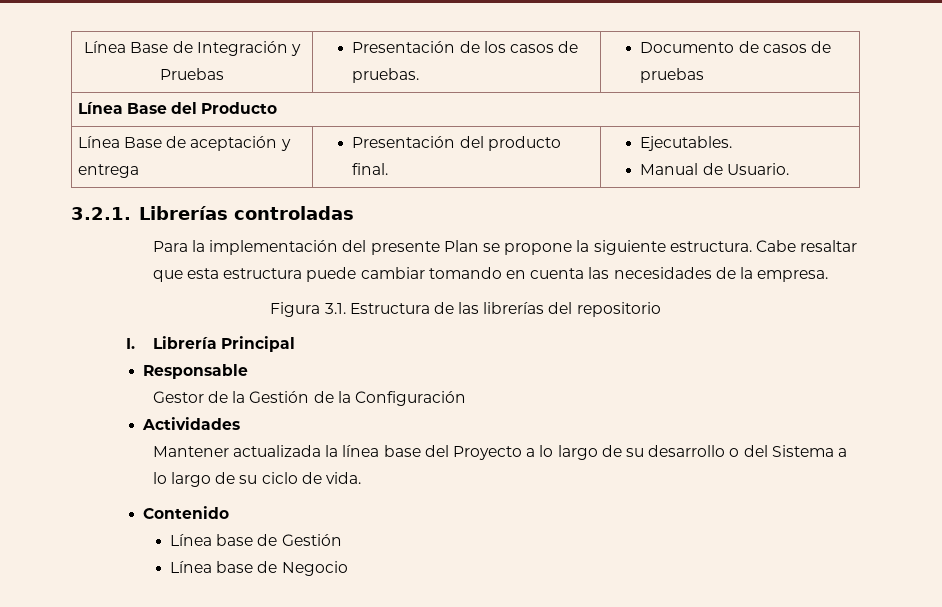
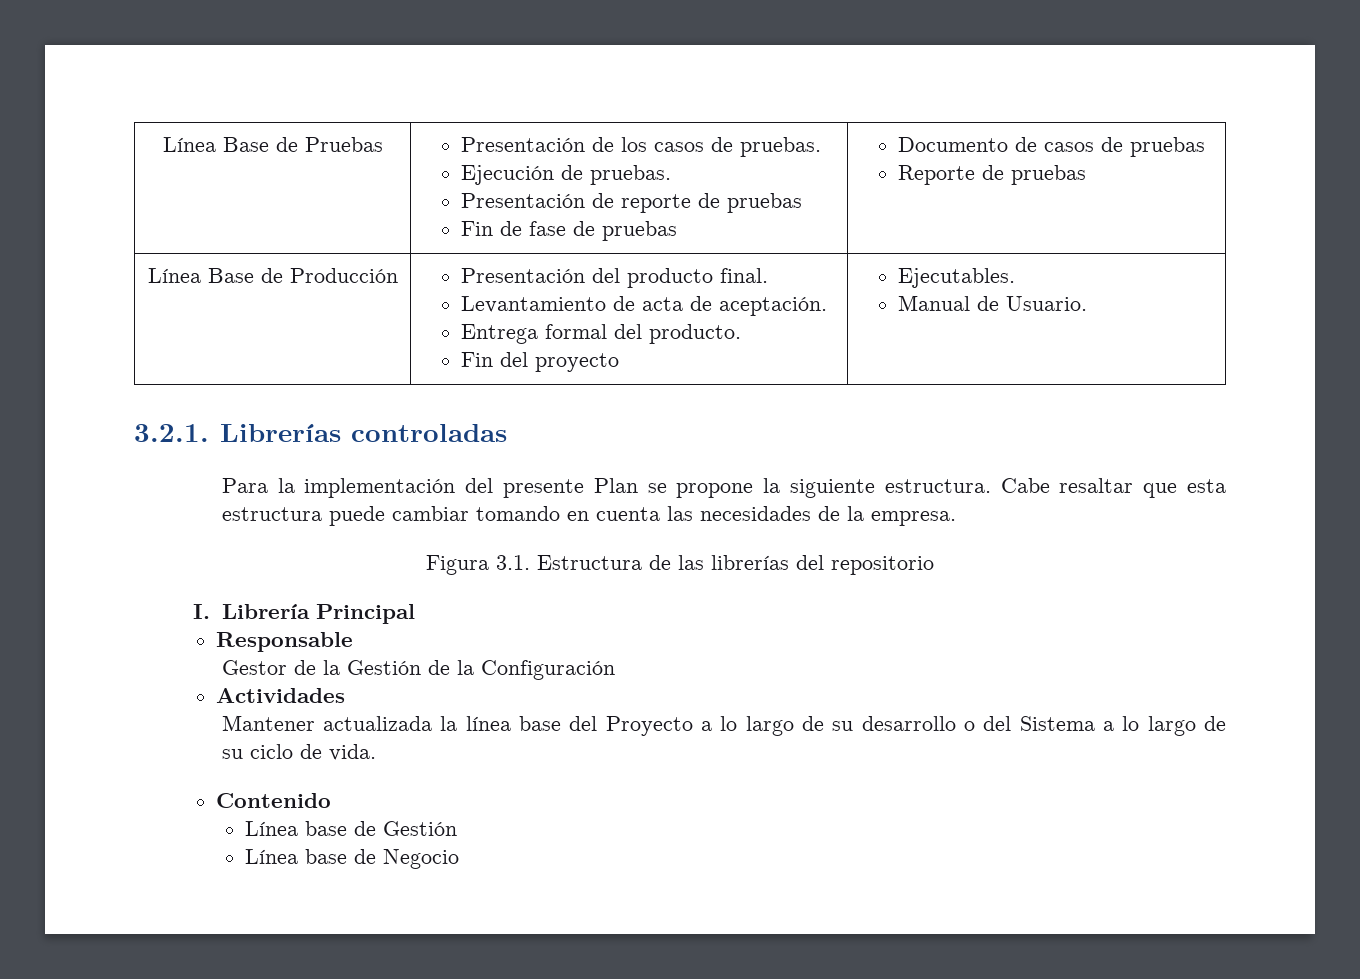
- Línea Base de Integración y Pruebas | Presentación de los casos de pruebas. | Documento de casos de pruebas
- Línea Base del Producto
- Línea Base de aceptación y entrega | Presentación del producto final. | Ejecutables.
+ Línea Base de Pruebas | Presentación de los casos de pruebas.
+ Ejecución de pruebas.
+ Presentación de reporte de pruebas
+ Fin de fase de pruebas | Documento de casos de pruebas
+ Reporte de pruebas
+ Línea Base de Producción | Presentación del producto final.
+ Levantamiento de acta de aceptación.
+ Entrega formal del producto.
+ Fin del proyecto | Ejecutables.

